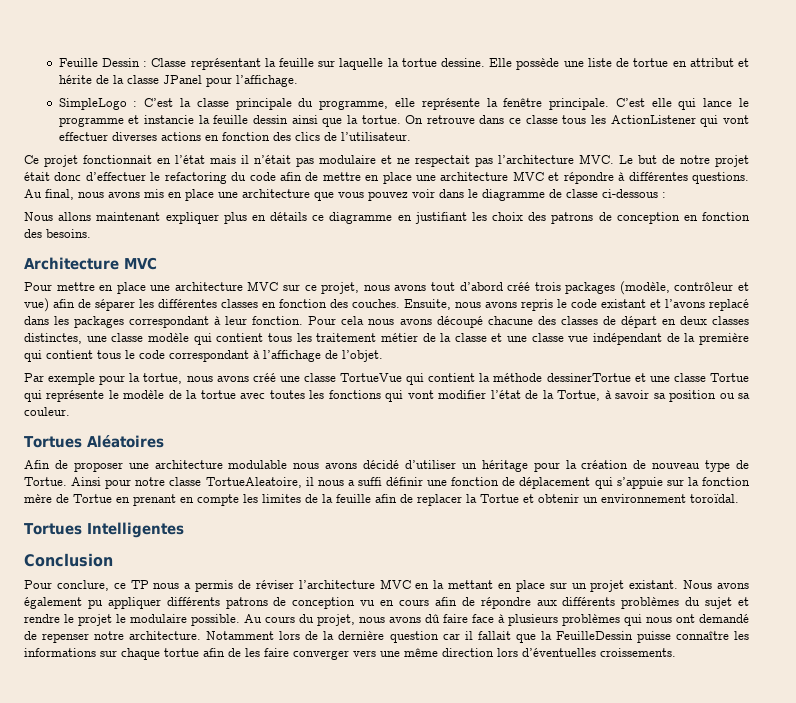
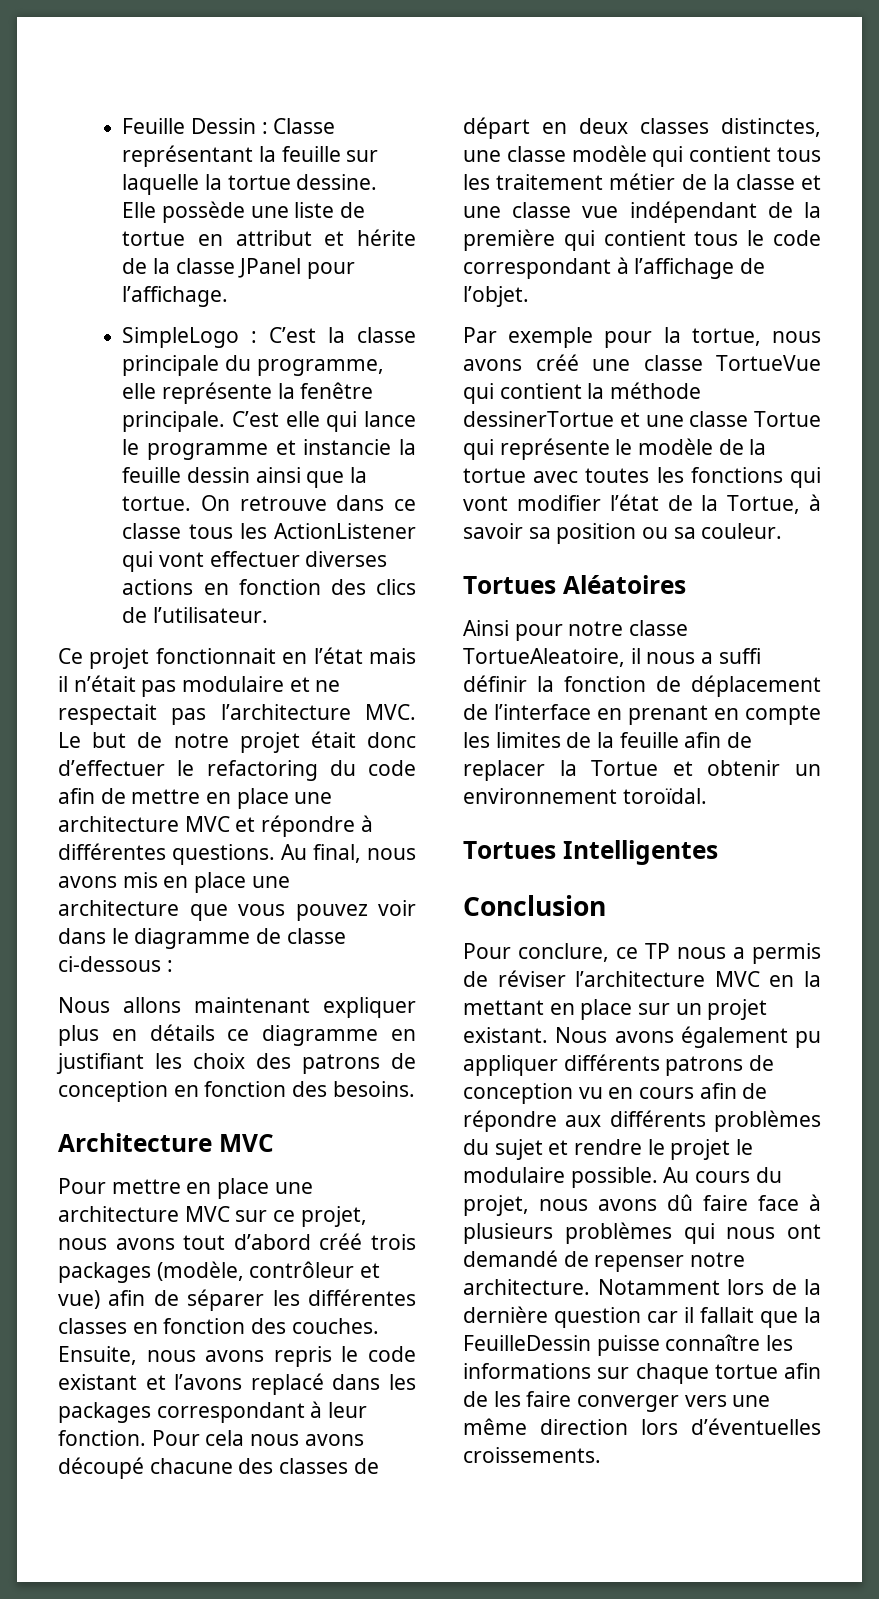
- Afin de proposer une architecture modulable nous avons décidé d’utiliser un héritage pour la création de nouveau type de Tortue. Ainsi pour notre classe TortueAleatoire, il nous a suffi définir une fonction de déplacement qui s’appuie sur la fonction mère de Tortue en prenant en compte les limites de la feuille afin de replacer la Tortue et obtenir un environnement toroïdal.
+ Ainsi pour notre classe TortueAleatoire, il nous a suffi définir la fonction de déplacement de l’interface en prenant en compte les limites de la feuille afin de replacer la Tortue et obtenir un environnement toroïdal.

